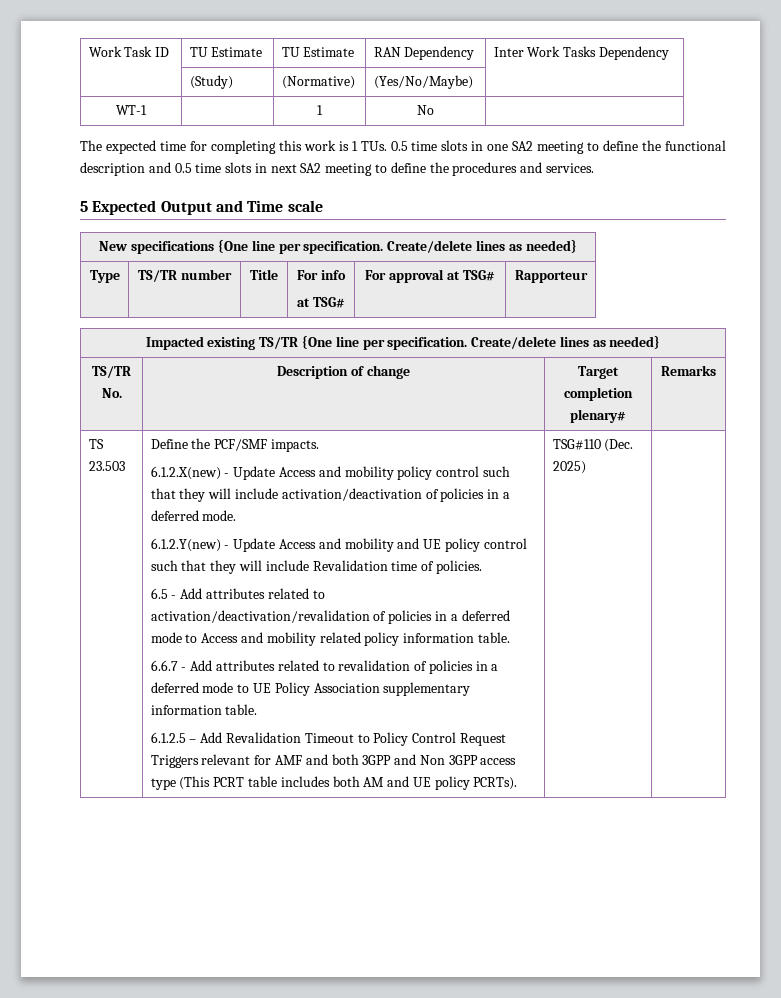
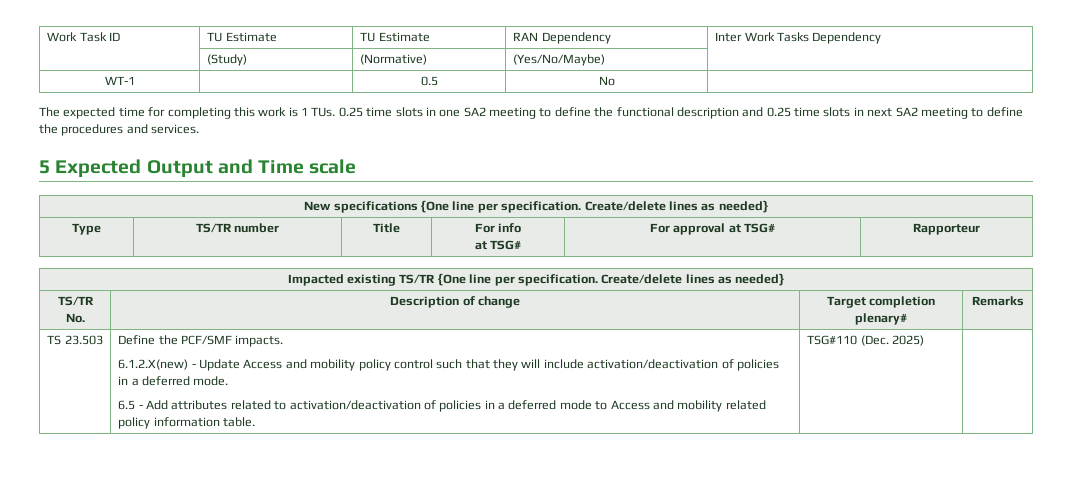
- WT-1 | | 1 | No |
+ WT-1 | | 0.5 | No |
- The expected time for completing this work is 1 TUs. 0.5 time slots in one SA2 meeting to define the functional description and 0.5 time slots in next SA2 meeting to define the procedures and services.
+ The expected time for completing this work is 1 TUs. 0.25 time slots in one SA2 meeting to define the functional description and 0.25 time slots in next SA2 meeting to define the procedures and services.
- 6.1.2.Y(new) - Update Access and mobility and UE policy control such that they will include Revalidation time of policies.
- 6.5 - Add attributes related to activation/deactivation/revalidation of policies in a deferred mode to Access and mobility related policy information table.
+ 6.5 - Add attributes related to activation/deactivation of policies in a deferred mode to Access and mobility related policy information table.
- 6.6.7 - Add attributes related to revalidation of policies in a deferred mode to UE Policy Association supplementary information table.
- 6.1.2.5 – Add Revalidation Timeout to Policy Control Request Triggers relevant for AMF and both 3GPP and Non 3GPP access type (This PCRT table includes both AM and UE policy PCRTs).

